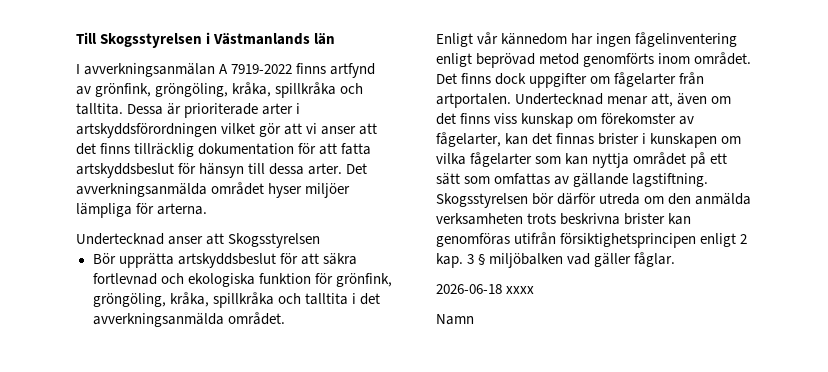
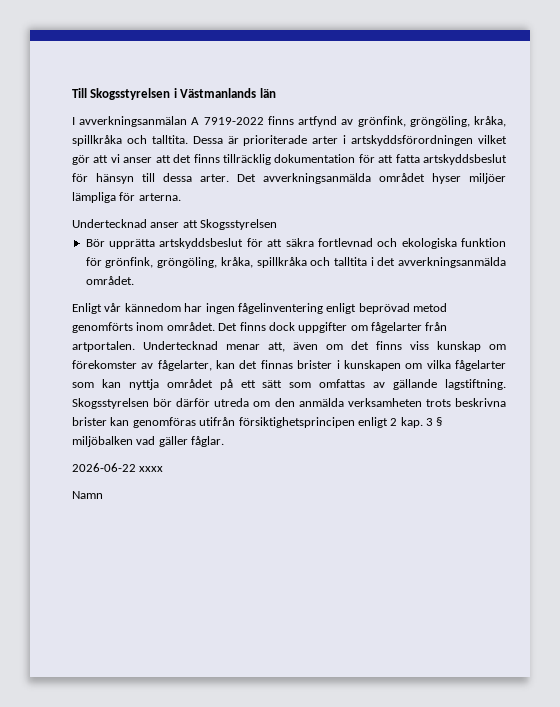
- 2026-06-18 xxxx
+ 2026-06-22 xxxx

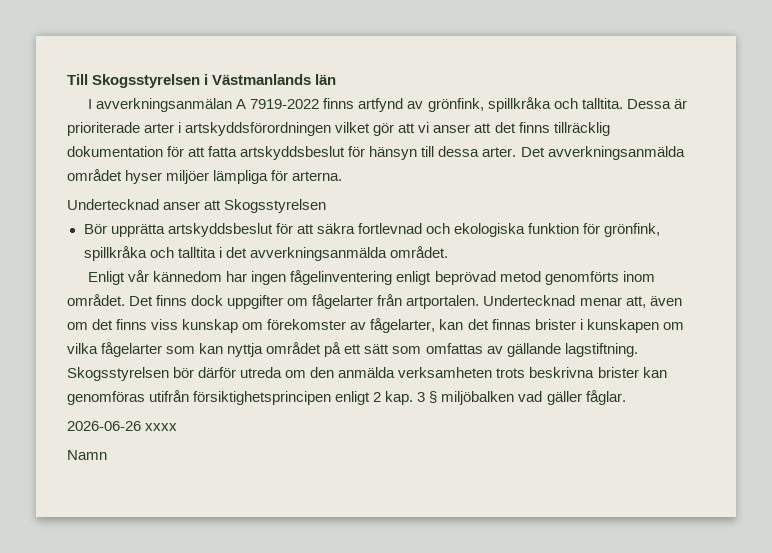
- I avverkningsanmälan A 7919-2022 finns artfynd av grönfink, gröngöling, kråka, spillkråka och talltita.
+ I avverkningsanmälan A 7919-2022 finns artfynd av grönfink, spillkråka och talltita.
- Bör upprätta artskyddsbeslut för att säkra fortlevnad och ekologiska funktion för grönfink, gröngöling, kråka, spillkråka och talltita i det avverkningsanmälda området.
+ Bör upprätta artskyddsbeslut för att säkra fortlevnad och ekologiska funktion för grönfink, spillkråka och talltita i det avverkningsanmälda området.
- 2026-06-22 xxxx
+ 2026-06-26 xxxx

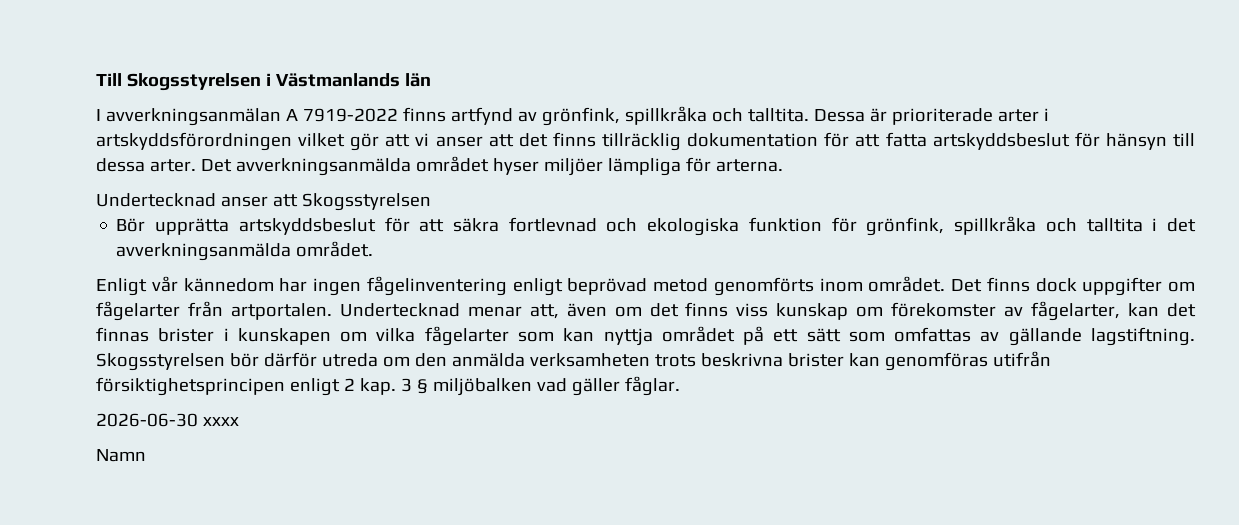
- 2026-06-26 xxxx
+ 2026-06-30 xxxx

